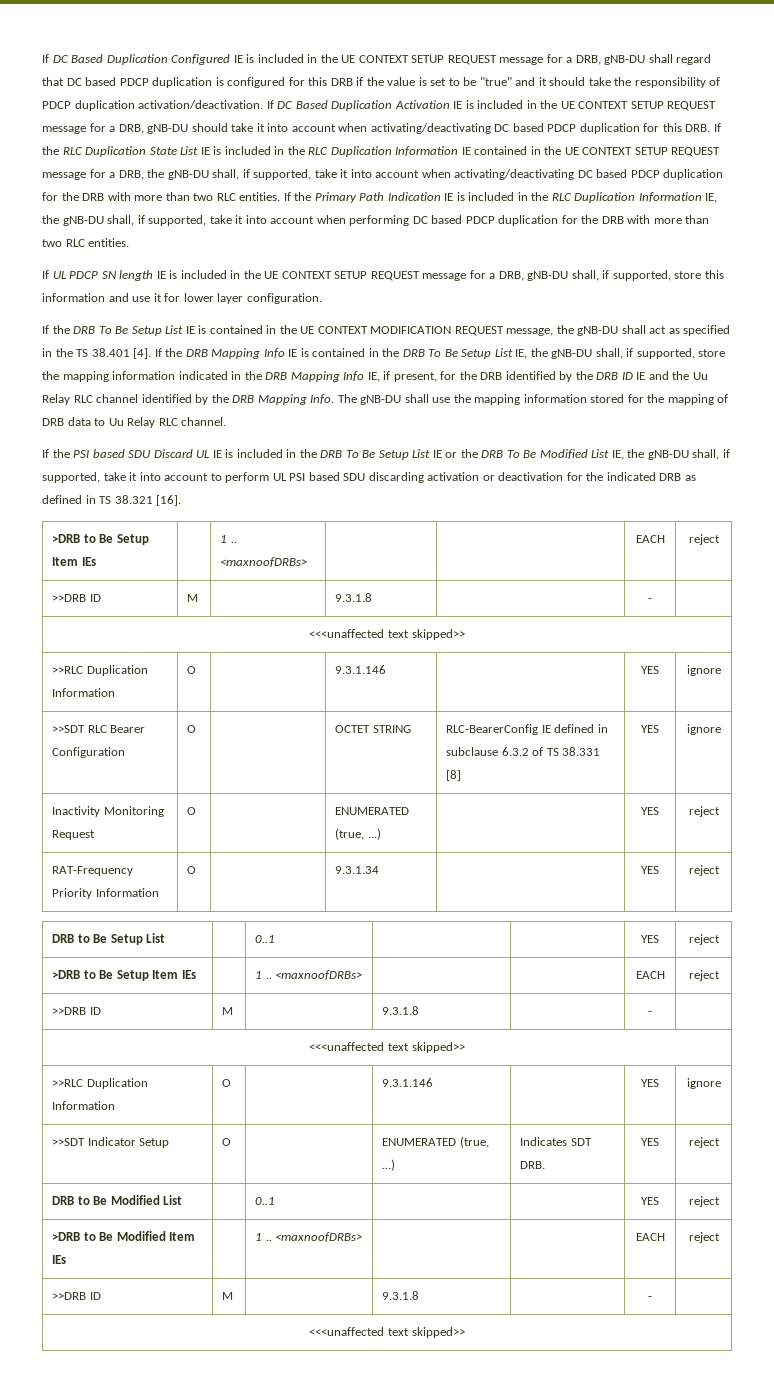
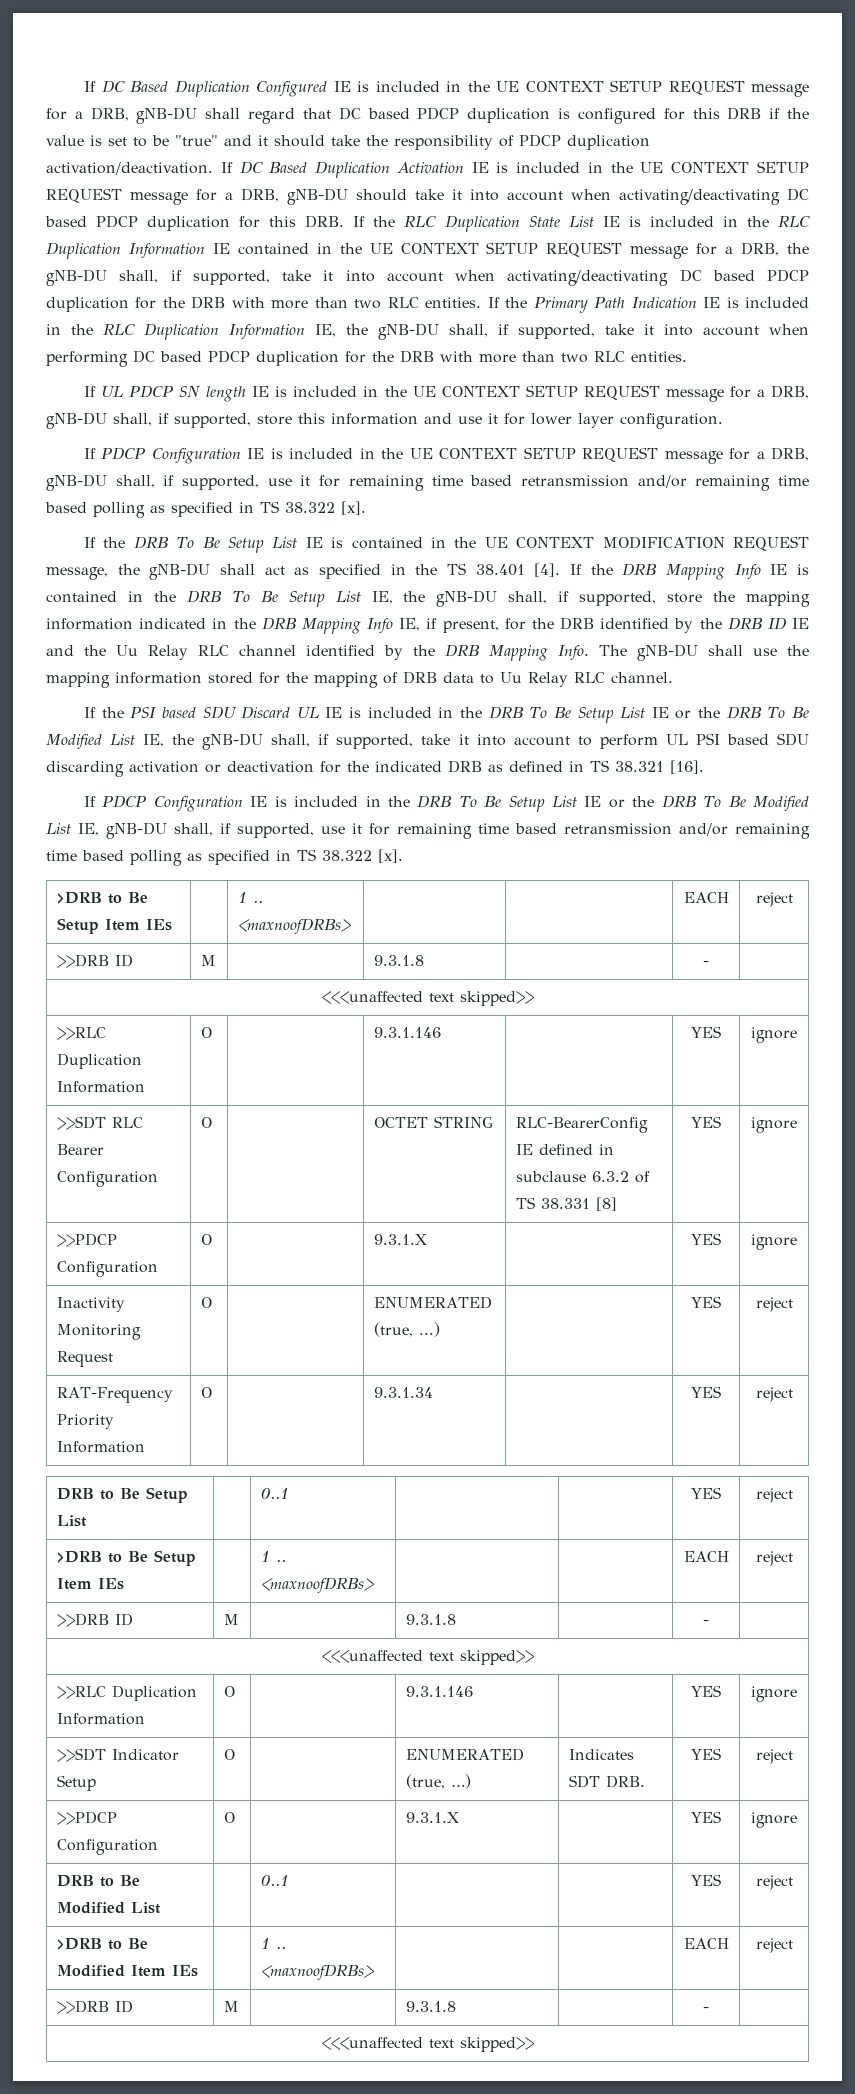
+ If PDCP Configuration IE is included in the UE CONTEXT SETUP REQUEST message for a DRB, gNB-DU shall, if supported, use it for remaining time based retransmission and/or remaining time based polling as specified in TS 38.322 [x].
+ If PDCP Configuration IE is included in the DRB To Be Setup List IE or the DRB To Be Modified List IE, gNB-DU shall, if supported, use it for remaining time based retransmission and/or remaining time based polling as specified in TS 38.322 [x].
  >>SDT RLC Bearer Configuration | O | | OCTET STRING | RLC-BearerConfig IE defined in subclause 6.3.2 of TS 38.331 [8] | YES | ignore
+ >>PDCP Configuration | O | | 9.3.1.X | | YES | ignore
  >>SDT Indicator Setup | O | | ENUMERATED (true, …) | Indicates SDT DRB. | YES | reject
+ >>PDCP Configuration | O | | 9.3.1.X | | YES | ignore

